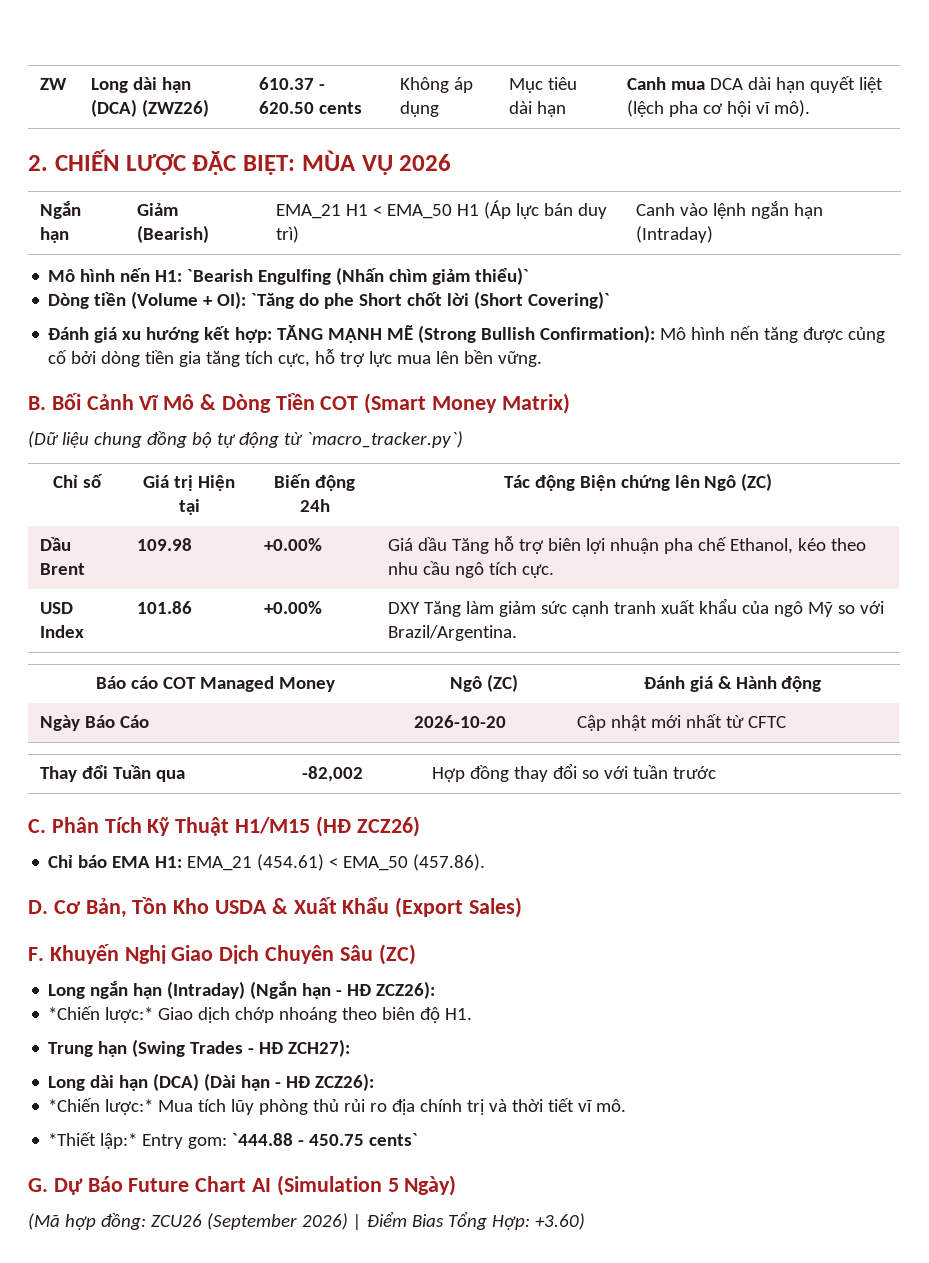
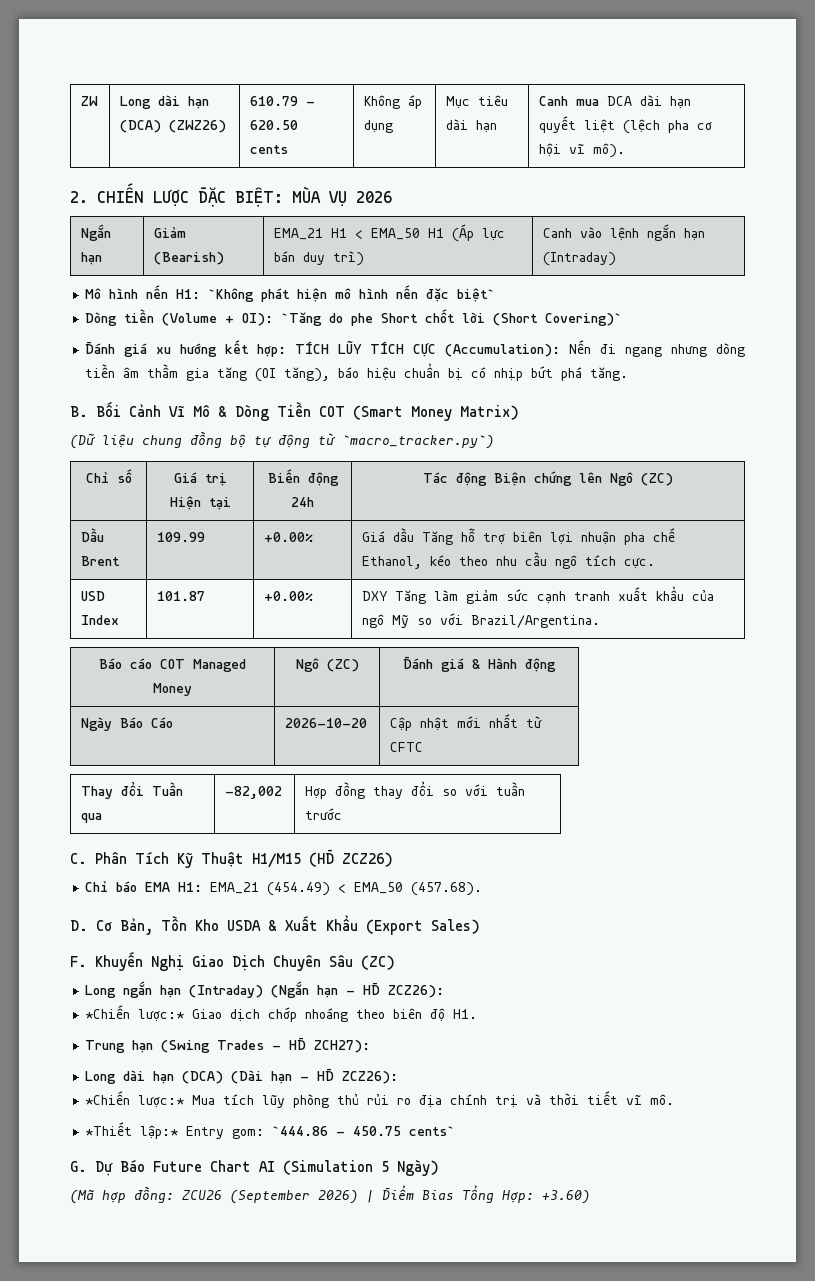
- ZW | Long dài hạn (DCA) (ZWZ26) | 610.37 - 620.50 cents | Không áp dụng | Mục tiêu dài hạn | Canh mua DCA dài hạn quyết liệt (lệch pha cơ hội vĩ mô).
+ ZW | Long dài hạn (DCA) (ZWZ26) | 610.79 - 620.50 cents | Không áp dụng | Mục tiêu dài hạn | Canh mua DCA dài hạn quyết liệt (lệch pha cơ hội vĩ mô).
- Mô hình nến H1: `Bearish Engulfing (Nhấn chìm giảm thiểu)`
+ Mô hình nến H1: `Không phát hiện mô hình nến đặc biệt`
- Đánh giá xu hướng kết hợp: TĂNG MẠNH MẼ (Strong Bullish Confirmation): Mô hình nến tăng được củng cố bởi dòng tiền gia tăng tích cực, hỗ trợ lực mua lên bền vững.
+ Đánh giá xu hướng kết hợp: TÍCH LŨY TÍCH CỰC (Accumulation): Nến đi ngang nhưng dòng tiền âm thầm gia tăng (OI tăng), báo hiệu chuẩn bị có nhịp bứt phá tăng.
- Dầu Brent | 109.98 | +0.00% | Giá dầu Tăng hỗ trợ biên lợi nhuận pha chế Ethanol, kéo theo nhu cầu ngô tích cực.
+ Dầu Brent | 109.99 | +0.00% | Giá dầu Tăng hỗ trợ biên lợi nhuận pha chế Ethanol, kéo theo nhu cầu ngô tích cực.
- USD Index | 101.86 | +0.00% | DXY Tăng làm giảm sức cạnh tranh xuất khẩu của ngô Mỹ so với Brazil/Argentina.
+ USD Index | 101.87 | +0.00% | DXY Tăng làm giảm sức cạnh tranh xuất khẩu của ngô Mỹ so với Brazil/Argentina.
- Chỉ báo EMA H1: EMA_21 (454.61) < EMA_50 (457.86).
+ Chỉ báo EMA H1: EMA_21 (454.49) < EMA_50 (457.68).
- *Thiết lập:* Entry gom: `444.88 - 450.75 cents`
+ *Thiết lập:* Entry gom: `444.86 - 450.75 cents`

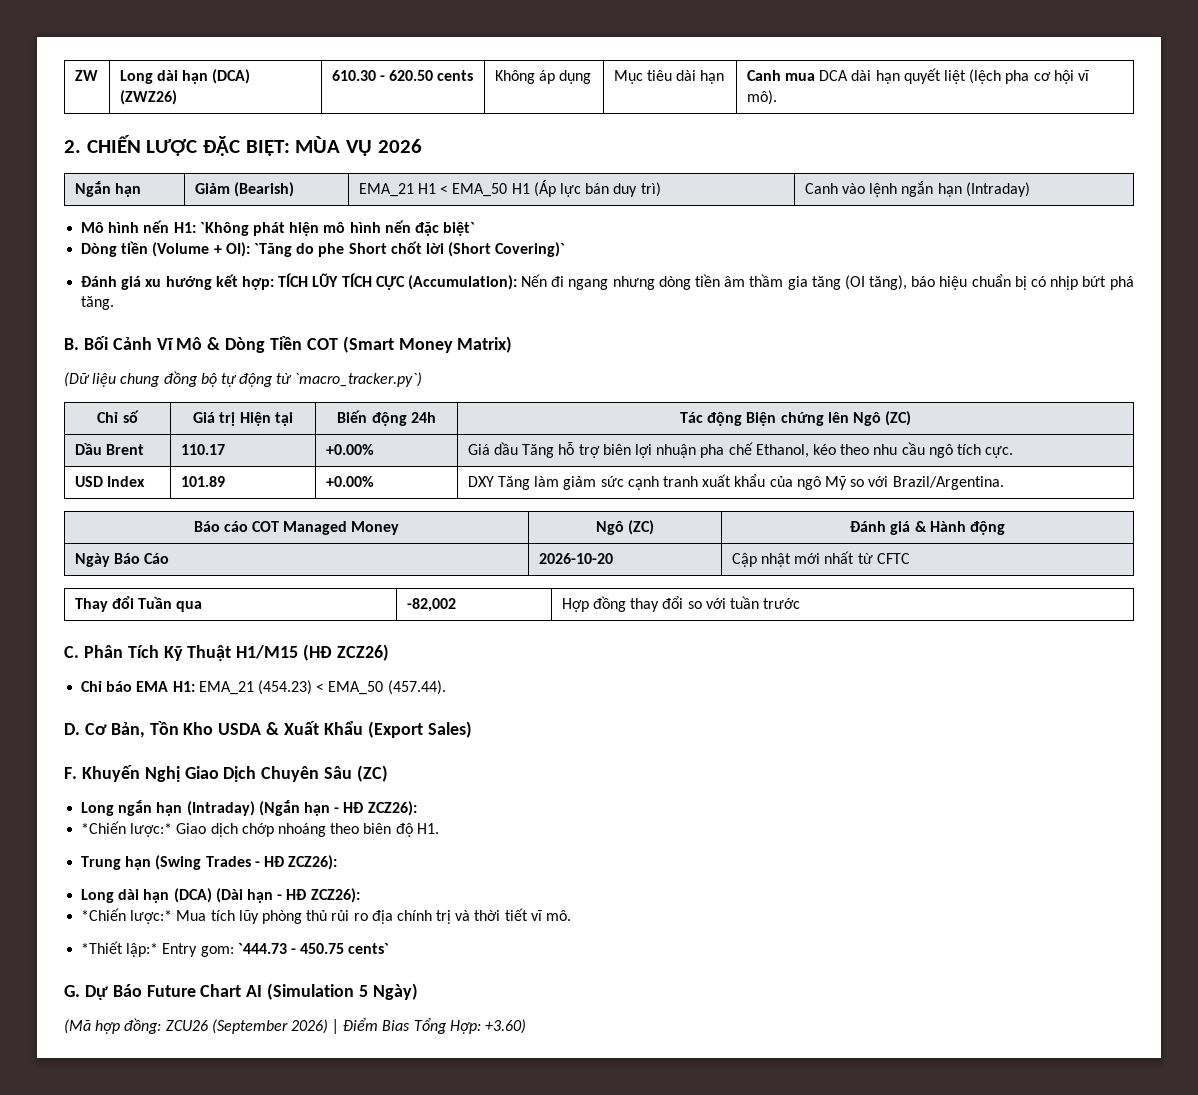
- ZW | Long dài hạn (DCA) (ZWZ26) | 610.79 - 620.50 cents | Không áp dụng | Mục tiêu dài hạn | Canh mua DCA dài hạn quyết liệt (lệch pha cơ hội vĩ mô).
+ ZW | Long dài hạn (DCA) (ZWZ26) | 610.30 - 620.50 cents | Không áp dụng | Mục tiêu dài hạn | Canh mua DCA dài hạn quyết liệt (lệch pha cơ hội vĩ mô).
- Dầu Brent | 109.99 | +0.00% | Giá dầu Tăng hỗ trợ biên lợi nhuận pha chế Ethanol, kéo theo nhu cầu ngô tích cực.
+ Dầu Brent | 110.17 | +0.00% | Giá dầu Tăng hỗ trợ biên lợi nhuận pha chế Ethanol, kéo theo nhu cầu ngô tích cực.
- USD Index | 101.87 | +0.00% | DXY Tăng làm giảm sức cạnh tranh xuất khẩu của ngô Mỹ so với Brazil/Argentina.
+ USD Index | 101.89 | +0.00% | DXY Tăng làm giảm sức cạnh tranh xuất khẩu của ngô Mỹ so với Brazil/Argentina.
- Chỉ báo EMA H1: EMA_21 (454.49) < EMA_50 (457.68).
+ Chỉ báo EMA H1: EMA_21 (454.23) < EMA_50 (457.44).
- Trung hạn (Swing Trades - HĐ ZCH27):
+ Trung hạn (Swing Trades - HĐ ZCZ26):
- *Thiết lập:* Entry gom: `444.86 - 450.75 cents`
+ *Thiết lập:* Entry gom: `444.73 - 450.75 cents`

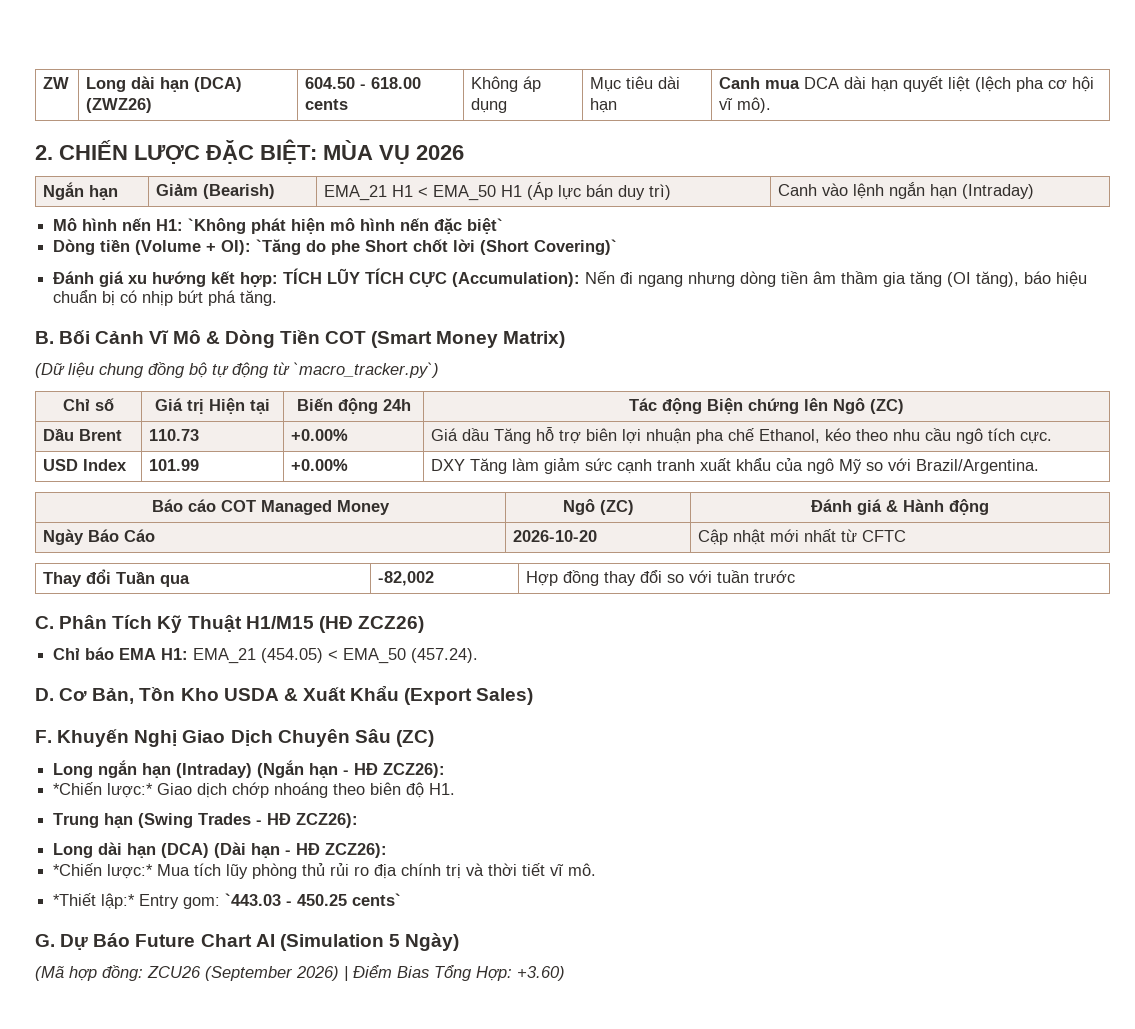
- ZW | Long dài hạn (DCA) (ZWZ26) | 610.30 - 620.50 cents | Không áp dụng | Mục tiêu dài hạn | Canh mua DCA dài hạn quyết liệt (lệch pha cơ hội vĩ mô).
+ ZW | Long dài hạn (DCA) (ZWZ26) | 604.50 - 618.00 cents | Không áp dụng | Mục tiêu dài hạn | Canh mua DCA dài hạn quyết liệt (lệch pha cơ hội vĩ mô).
- Dầu Brent | 110.17 | +0.00% | Giá dầu Tăng hỗ trợ biên lợi nhuận pha chế Ethanol, kéo theo nhu cầu ngô tích cực.
+ Dầu Brent | 110.73 | +0.00% | Giá dầu Tăng hỗ trợ biên lợi nhuận pha chế Ethanol, kéo theo nhu cầu ngô tích cực.
- USD Index | 101.89 | +0.00% | DXY Tăng làm giảm sức cạnh tranh xuất khẩu của ngô Mỹ so với Brazil/Argentina.
+ USD Index | 101.99 | +0.00% | DXY Tăng làm giảm sức cạnh tranh xuất khẩu của ngô Mỹ so với Brazil/Argentina.
- Chỉ báo EMA H1: EMA_21 (454.23) < EMA_50 (457.44).
+ Chỉ báo EMA H1: EMA_21 (454.05) < EMA_50 (457.24).
- *Thiết lập:* Entry gom: `444.73 - 450.75 cents`
+ *Thiết lập:* Entry gom: `443.03 - 450.25 cents`

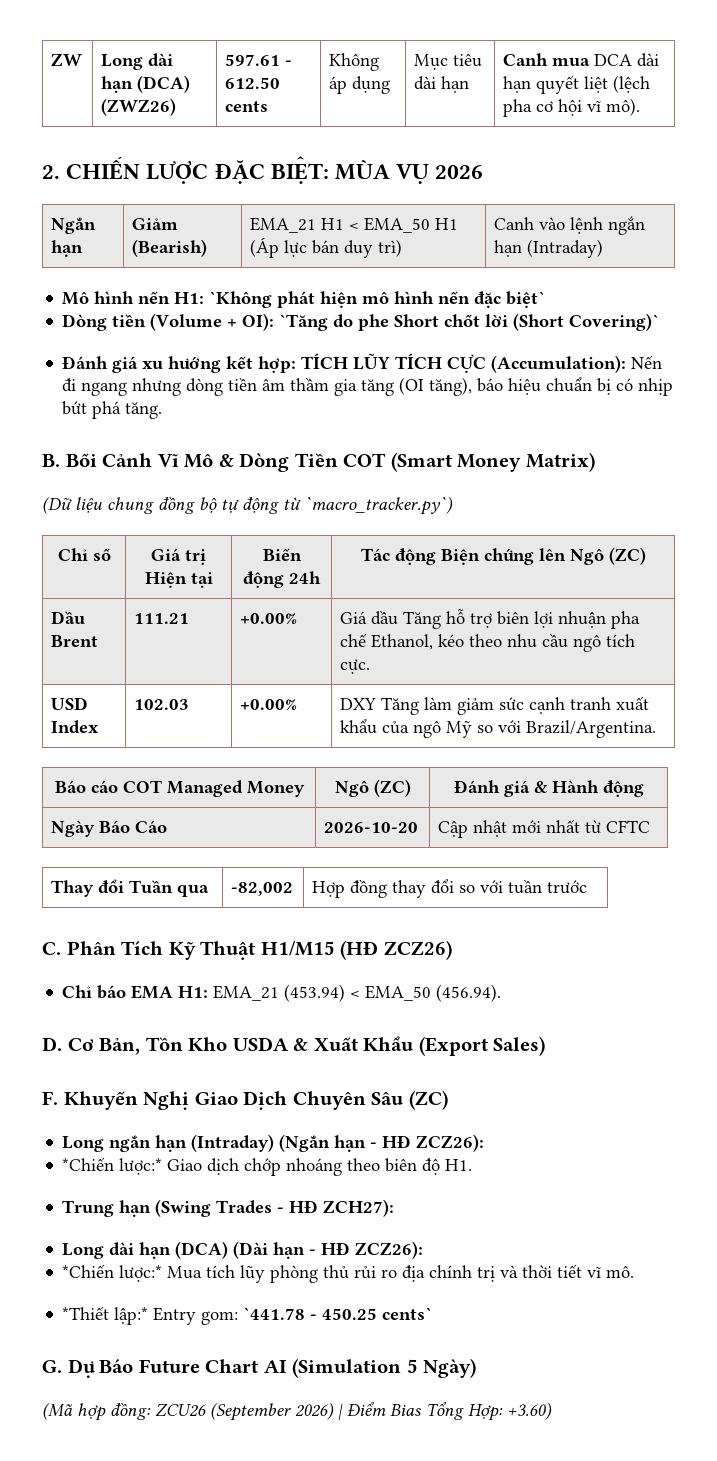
- ZW | Long dài hạn (DCA) (ZWZ26) | 604.50 - 618.00 cents | Không áp dụng | Mục tiêu dài hạn | Canh mua DCA dài hạn quyết liệt (lệch pha cơ hội vĩ mô).
+ ZW | Long dài hạn (DCA) (ZWZ26) | 597.61 - 612.50 cents | Không áp dụng | Mục tiêu dài hạn | Canh mua DCA dài hạn quyết liệt (lệch pha cơ hội vĩ mô).
- Dầu Brent | 110.73 | +0.00% | Giá dầu Tăng hỗ trợ biên lợi nhuận pha chế Ethanol, kéo theo nhu cầu ngô tích cực.
+ Dầu Brent | 111.21 | +0.00% | Giá dầu Tăng hỗ trợ biên lợi nhuận pha chế Ethanol, kéo theo nhu cầu ngô tích cực.
- USD Index | 101.99 | +0.00% | DXY Tăng làm giảm sức cạnh tranh xuất khẩu của ngô Mỹ so với Brazil/Argentina.
+ USD Index | 102.03 | +0.00% | DXY Tăng làm giảm sức cạnh tranh xuất khẩu của ngô Mỹ so với Brazil/Argentina.
- Chỉ báo EMA H1: EMA_21 (454.05) < EMA_50 (457.24).
+ Chỉ báo EMA H1: EMA_21 (453.94) < EMA_50 (456.94).
- Trung hạn (Swing Trades - HĐ ZCZ26):
+ Trung hạn (Swing Trades - HĐ ZCH27):
- *Thiết lập:* Entry gom: `443.03 - 450.25 cents`
+ *Thiết lập:* Entry gom: `441.78 - 450.25 cents`

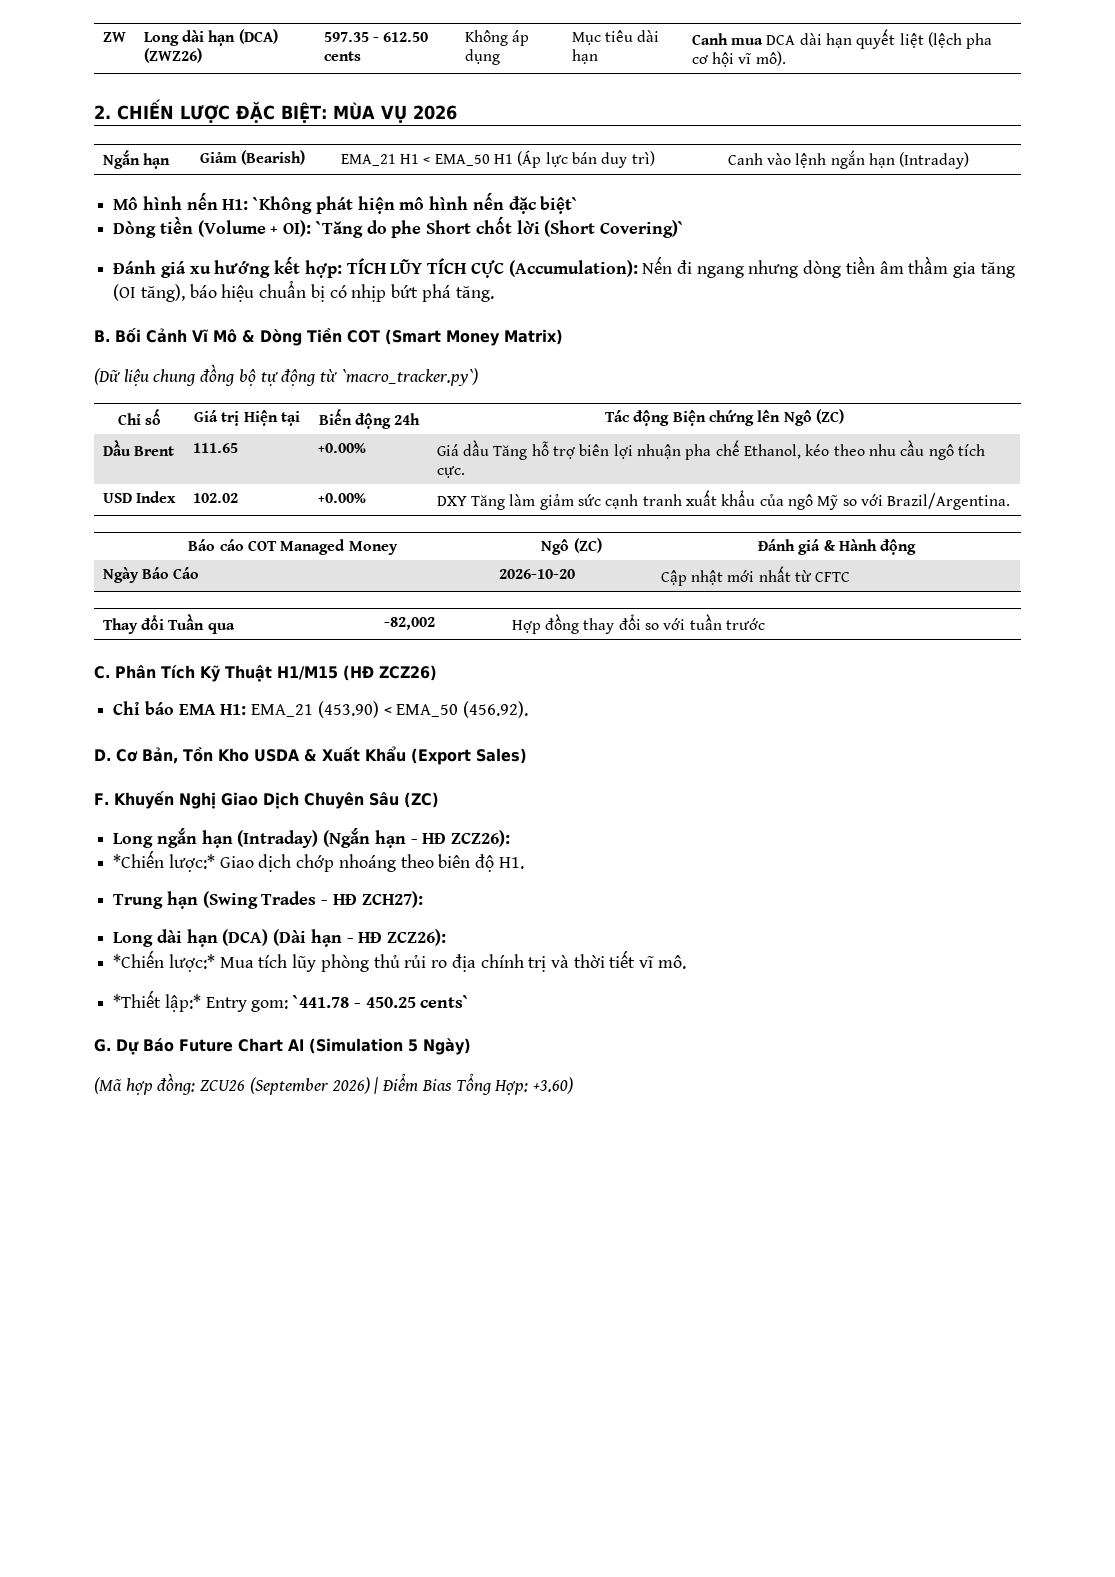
- ZW | Long dài hạn (DCA) (ZWZ26) | 597.61 - 612.50 cents | Không áp dụng | Mục tiêu dài hạn | Canh mua DCA dài hạn quyết liệt (lệch pha cơ hội vĩ mô).
+ ZW | Long dài hạn (DCA) (ZWZ26) | 597.35 - 612.50 cents | Không áp dụng | Mục tiêu dài hạn | Canh mua DCA dài hạn quyết liệt (lệch pha cơ hội vĩ mô).
- Dầu Brent | 111.21 | +0.00% | Giá dầu Tăng hỗ trợ biên lợi nhuận pha chế Ethanol, kéo theo nhu cầu ngô tích cực.
+ Dầu Brent | 111.65 | +0.00% | Giá dầu Tăng hỗ trợ biên lợi nhuận pha chế Ethanol, kéo theo nhu cầu ngô tích cực.
- USD Index | 102.03 | +0.00% | DXY Tăng làm giảm sức cạnh tranh xuất khẩu của ngô Mỹ so với Brazil/Argentina.
+ USD Index | 102.02 | +0.00% | DXY Tăng làm giảm sức cạnh tranh xuất khẩu của ngô Mỹ so với Brazil/Argentina.
- Chỉ báo EMA H1: EMA_21 (453.94) < EMA_50 (456.94).
+ Chỉ báo EMA H1: EMA_21 (453.90) < EMA_50 (456.92).

